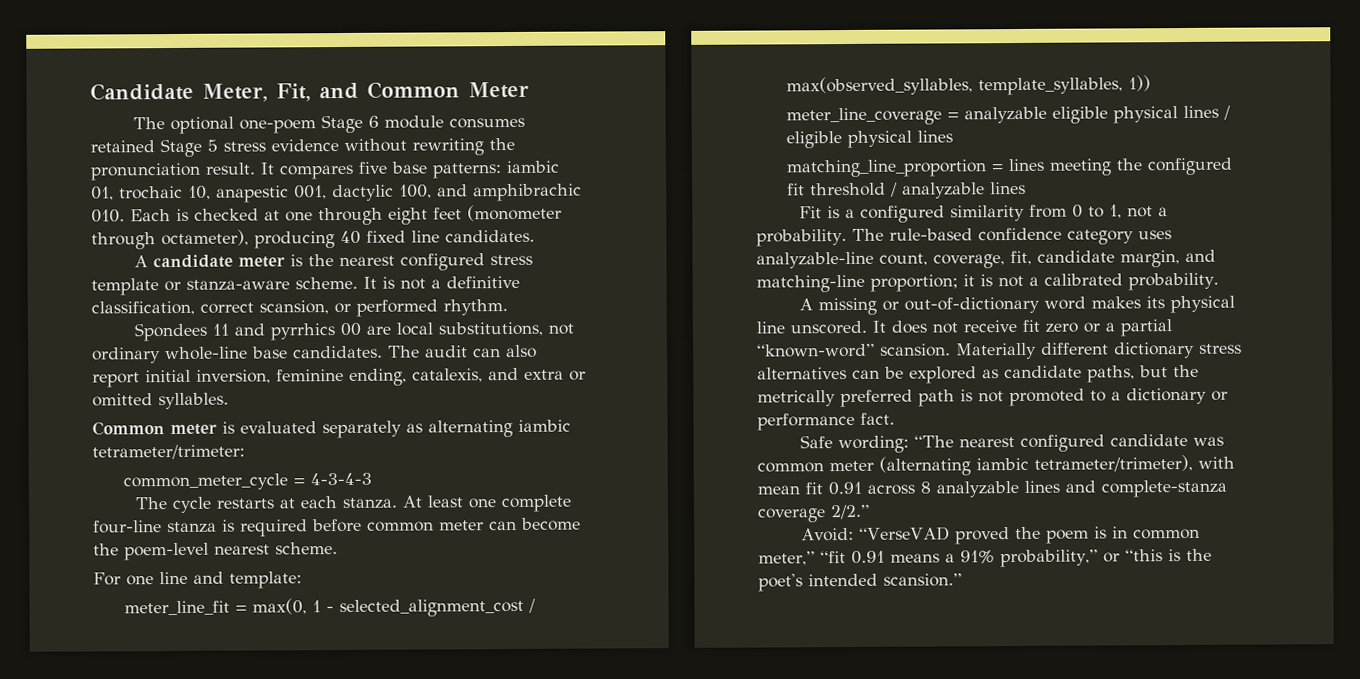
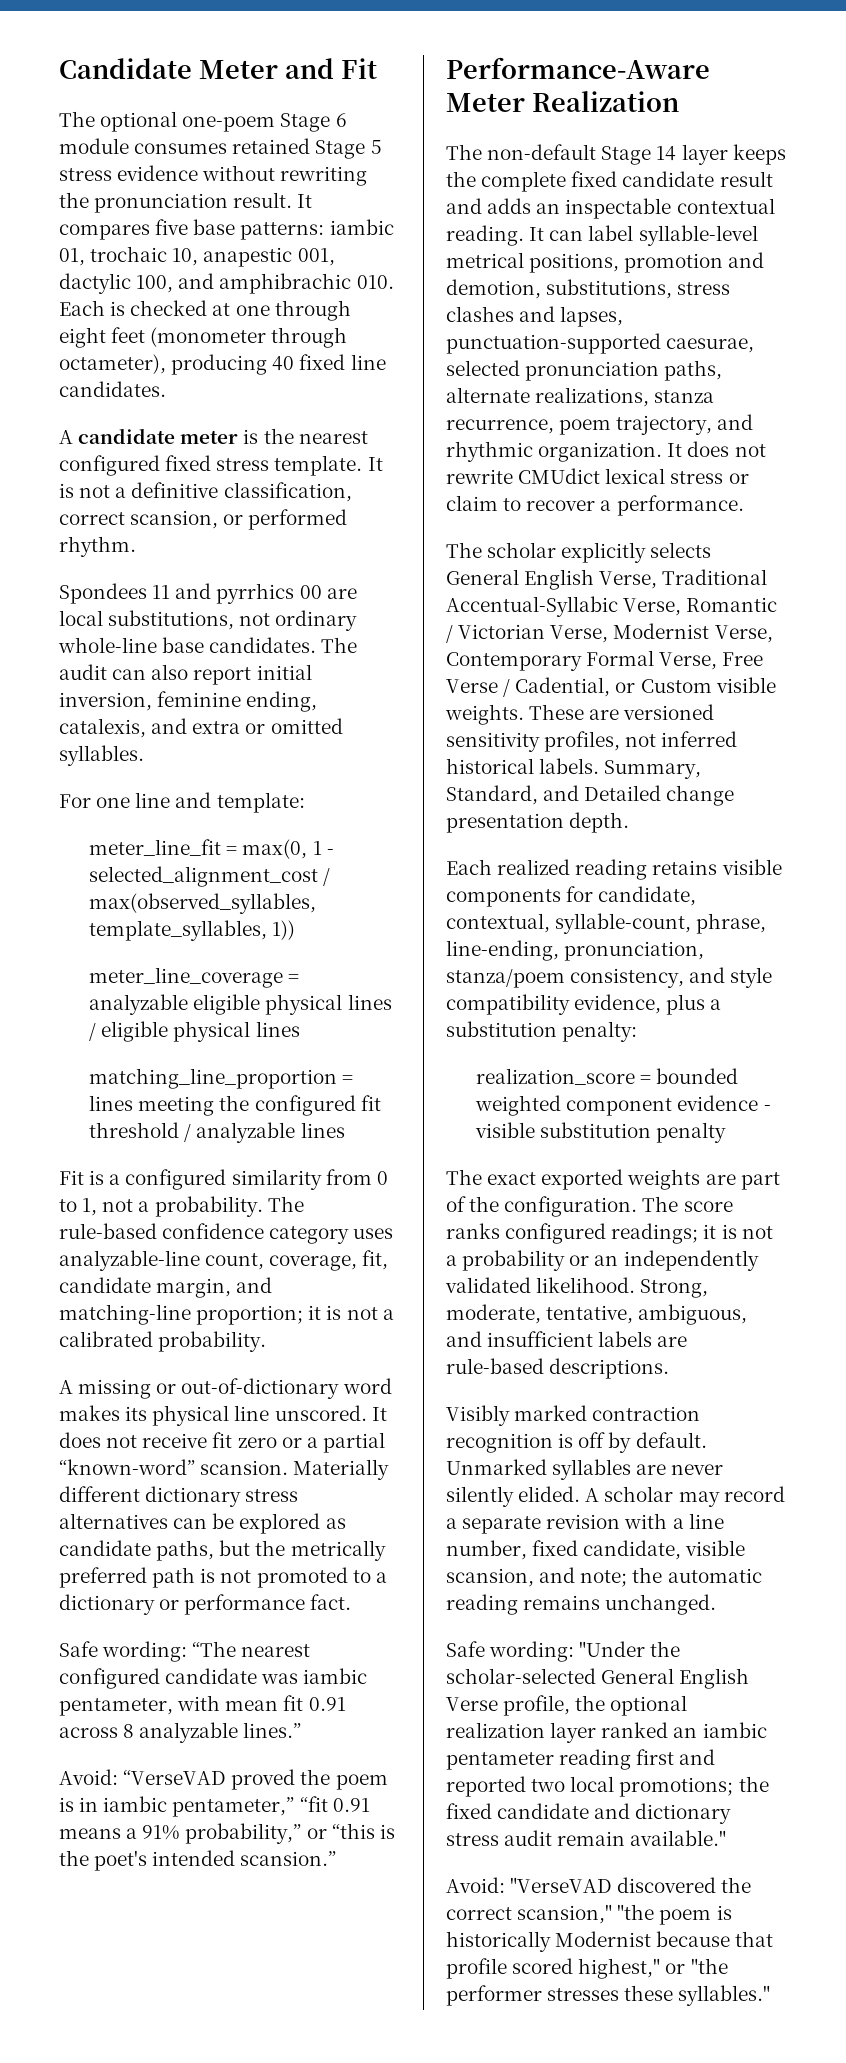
- Candidate Meter, Fit, and Common Meter
+ Candidate Meter and Fit
- A candidate meter is the nearest configured stress template or stanza-aware scheme.
+ A candidate meter is the nearest configured fixed stress template.
- Common meter is evaluated separately as alternating iambic tetrameter/trimeter:
- common_meter_cycle = 4-3-4-3
- The cycle restarts at each stanza. At least one complete four-line stanza is required before common meter can become the poem-level nearest scheme.
- Safe wording: “The nearest configured candidate was common meter (alternating iambic tetrameter/trimeter), with mean fit 0.91 across 8 analyzable lines and complete-stanza coverage 2/2.”
+ Safe wording: “The nearest configured candidate was iambic pentameter, with mean fit 0.91 across 8 analyzable lines.”
- Avoid: “VerseVAD proved the poem is in common meter,” “fit 0.91 means a 91% probability,” or “this is the poet's intended scansion.”
+ Avoid: “VerseVAD proved the poem is in iambic pentameter,” “fit 0.91 means a 91% probability,” or “this is the poet's intended scansion.”
+ Performance-Aware Meter Realization
+ The non-default Stage 14 layer keeps the complete fixed candidate result and adds an inspectable contextual reading. It can label syllable-level metrical positions, promotion and demotion, substitutions, stress clashes and lapses, punctuation-supported caesurae, selected pronunciation paths, alternate realizations, stanza recurrence, poem trajectory, and rhythmic organization. It does not rewrite CMUdict lexical stress or claim to recover a performance.
+ The scholar explicitly selects General English Verse, Traditional Accentual-Syllabic Verse, Romantic / Victorian Verse, Modernist Verse, Contemporary Formal Verse, Free Verse / Cadential, or Custom visible weights. These are versioned sensitivity profiles, not inferred historical labels. Summary, Standard, and Detailed change presentation depth.
+ Each realized reading retains visible components for candidate, contextual, syllable-count, phrase, line-ending, pronunciation, stanza/poem consistency, and style compatibility evidence, plus a substitution penalty:
+ realization_score = bounded weighted component evidence - visible substitution penalty
+ The exact exported weights are part of the configuration. The score ranks configured readings; it is not a probability or an independently validated likelihood. Strong, moderate, tentative, ambiguous, and insufficient labels are rule-based descriptions.
+ Visibly marked contraction recognition is off by default. Unmarked syllables are never silently elided. A scholar may record a separate revision with a line number, fixed candidate, visible scansion, and note; the automatic reading remains unchanged.
+ Safe wording: "Under the scholar-selected General English Verse profile, the optional realization layer ranked an iambic pentameter reading first and reported two local promotions; the fixed candidate and dictionary stress audit remain available."
+ Avoid: "VerseVAD discovered the correct scansion," "the poem is historically Modernist because that profile scored highest," or "the performer stresses these syllables."

